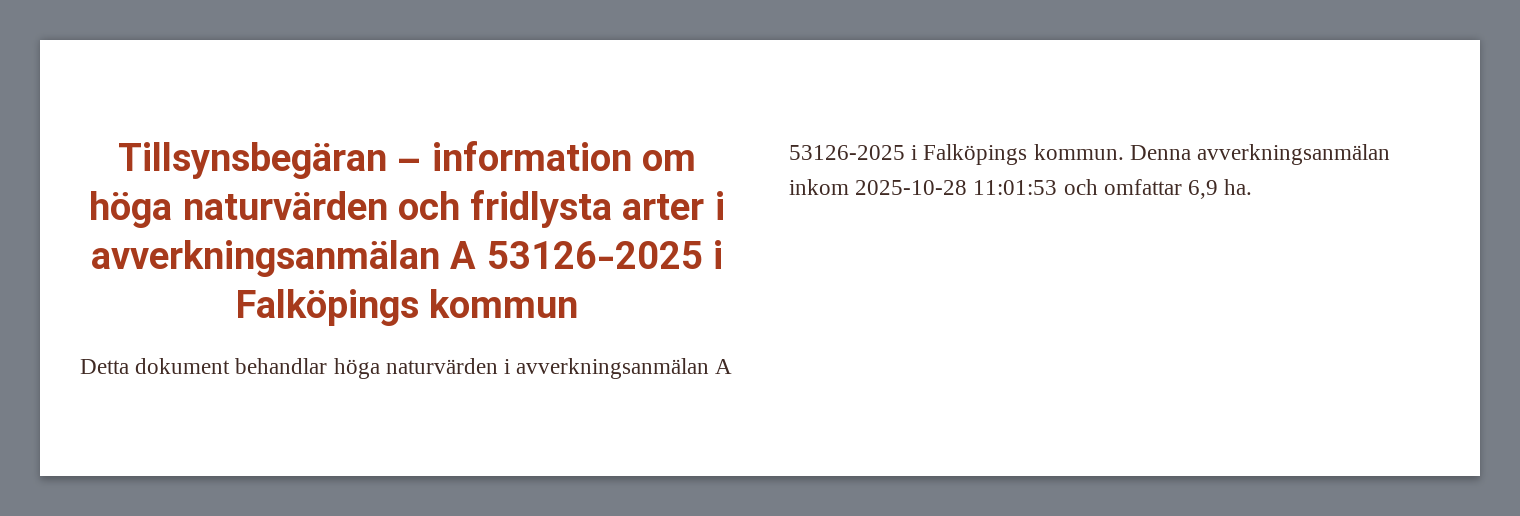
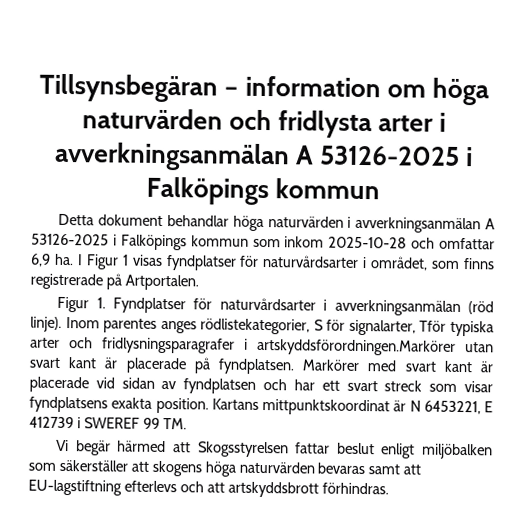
- Detta dokument behandlar höga naturvärden i avverkningsanmälan A 53126-2025 i Falköpings kommun. Denna avverkningsanmälan inkom 2025-10-28 11:01:53 och omfattar 6,9 ha.
+ Detta dokument behandlar höga naturvärden i avverkningsanmälan A 53126-2025 i Falköpings kommun som inkom 2025-10-28 och omfattar 6,9 ha.
+ I Figur 1 visas fyndplatser för naturvårdsarter i området, som finns registrerade på Artportalen.
+ Figur 1. Fyndplatser för naturvårdsarter i avverkningsanmälan (röd linje). Inom parentes anges rödlistekategorier, S för signalarter, Tför typiska arter och fridlysningsparagrafer i artskyddsförordningen.Markörer utan svart kant är placerade på fyndplatsen. Markörer med svart kant är placerade vid sidan av fyndplatsen och har ett svart streck som visar fyndplatsens exakta position. Kartans mittpunktskoordinat är N 6453221, E 412739 i SWEREF 99 TM.
+ Vi begär härmed att Skogsstyrelsen fattar beslut enligt miljöbalken som säkerställer att skogens höga naturvärden bevaras samt att EU-lagstiftning efterlevs och att artskyddsbrott förhindras.

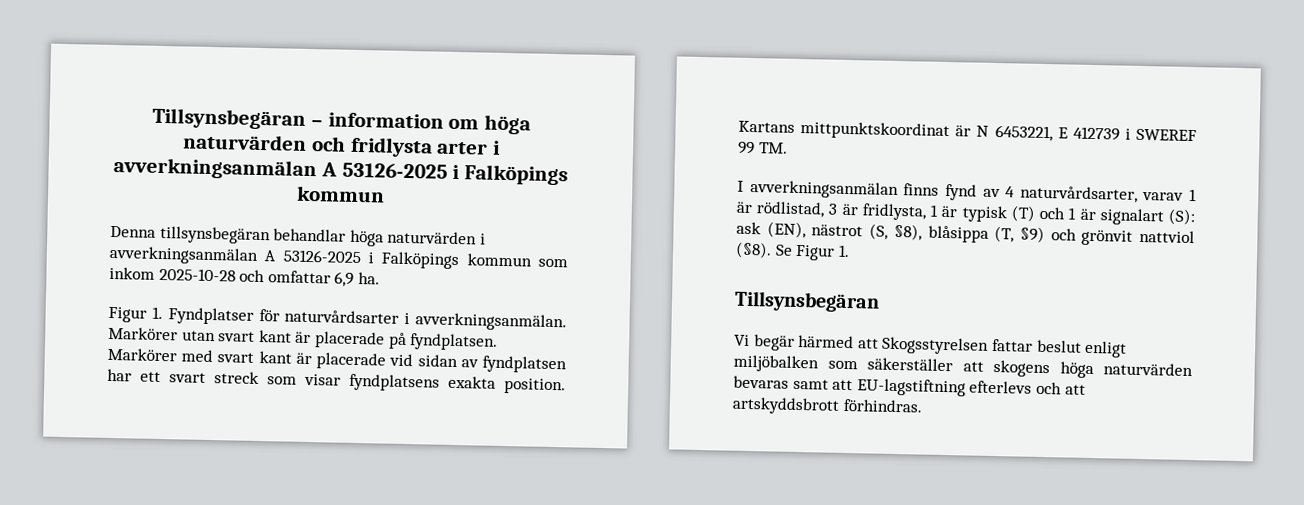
- Detta dokument behandlar höga naturvärden i avverkningsanmälan A 53126-2025 i Falköpings kommun som inkom 2025-10-28 och omfattar 6,9 ha. I Figur 1 visas fyndplatser för naturvårdsarter i området, som finns registrerade på Artportalen.
+ Denna tillsynsbegäran behandlar höga naturvärden i avverkningsanmälan A 53126-2025 i Falköpings kommun som inkom 2025-10-28 och omfattar 6,9 ha.
- Figur 1. Fyndplatser för naturvårdsarter i avverkningsanmälan (röd linje). Inom parentes anges rödlistekategorier, S för signalarter, Tför typiska arter och fridlysningsparagrafer i artskyddsförordningen.Markörer utan svart kant är placerade på fyndplatsen.
+ Figur 1. Fyndplatser för naturvårdsarter i avverkningsanmälan. Markörer utan svart kant är placerade på fyndplatsen.
- Markörer med svart kant är placerade vid sidan av fyndplatsen och har ett svart streck som visar fyndplatsens exakta position.
+ Markörer med svart kant är placerade vid sidan av fyndplatsen har ett svart streck som visar fyndplatsens exakta position.
+ I avverkningsanmälan finns fynd av 4 naturvårdsarter, varav 1 är rödlistad, 3 är fridlysta, 1 är typisk (T) och 1 är signalart (S): ask (EN), nästrot (S, §8), blåsippa (T, §9) och grönvit nattviol (§8). Se Figur 1.
+ Tillsynsbegäran

